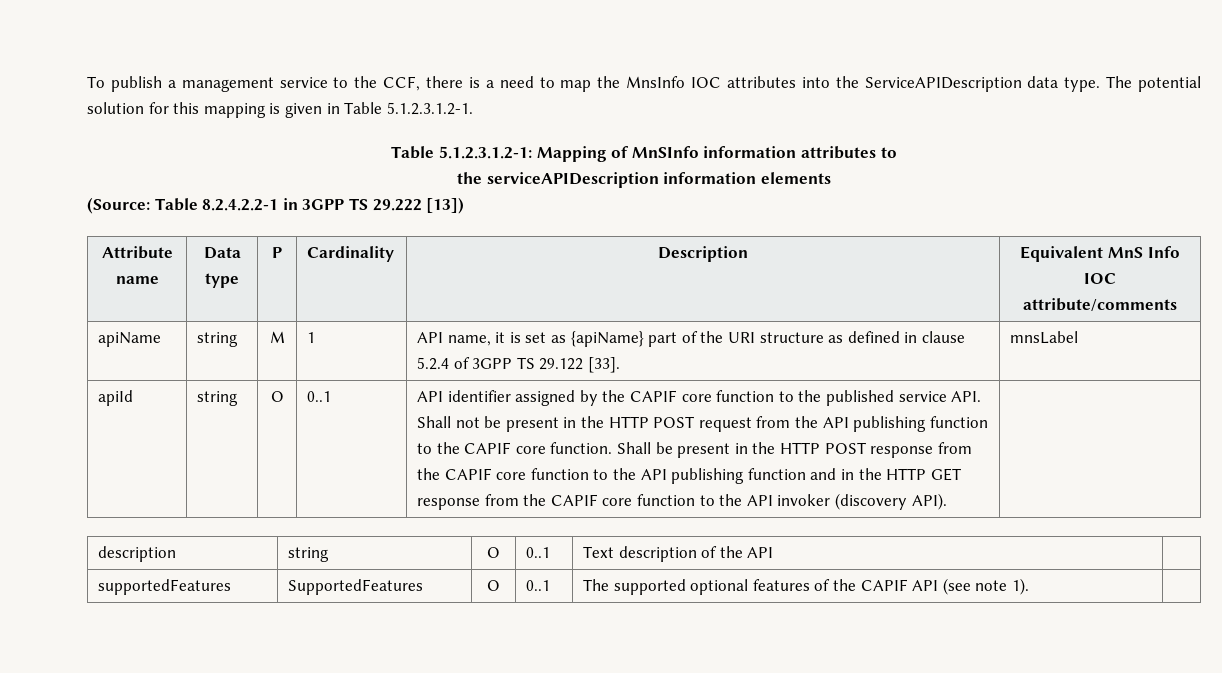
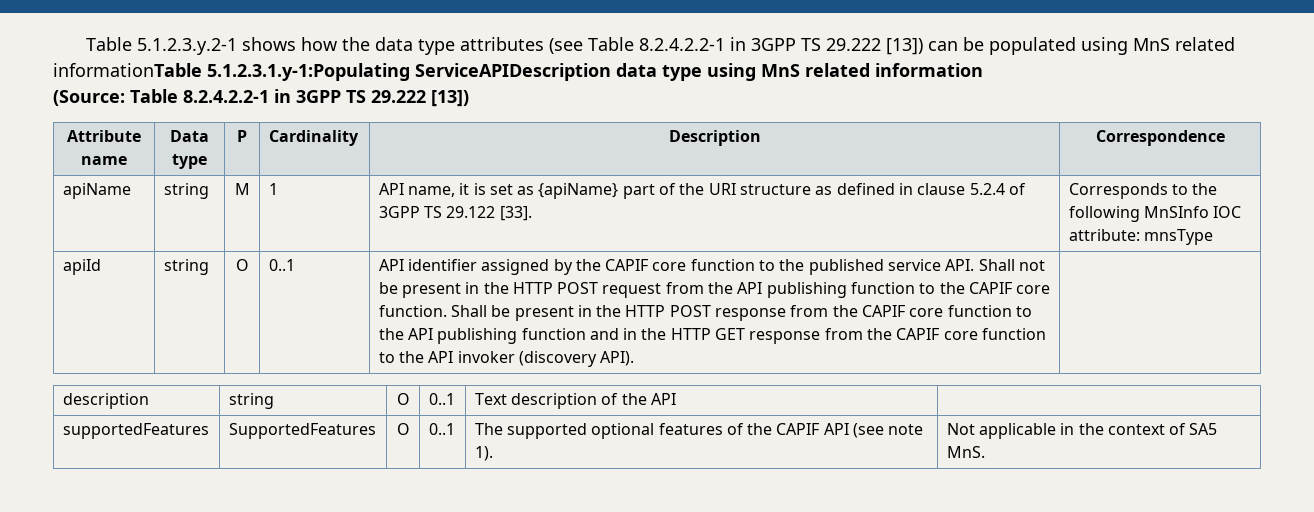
- To publish a management service to the CCF, there is a need to map the MnsInfo IOC attributes into the ServiceAPIDescription data type. The potential solution for this mapping is given in Table 5.1.2.3.1.2-1.
- Table 5.1.2.3.1.2-1: Mapping of MnSInfo information attributes to
- the serviceAPIDescription information elements
+ Table 5.1.2.3.y.2-1 shows how the data type attributes (see Table 8.2.4.2.2-1 in 3GPP TS 29.222 [13]) can be populated using MnS related informationTable 5.1.2.3.1.y-1:Populating ServiceAPIDescription data type using MnS related information
- Attribute name | Data type | P | Cardinality | Description | Equivalent MnS Info IOC attribute/comments
+ Attribute name | Data type | P | Cardinality | Description | Correspondence
- apiName | string | M | 1 | API name, it is set as {apiName} part of the URI structure as defined in clause 5.2.4 of 3GPP TS 29.122 [33]. | mnsLabel
+ apiName | string | M | 1 | API name, it is set as {apiName} part of the URI structure as defined in clause 5.2.4 of 3GPP TS 29.122 [33]. | Corresponds to the following MnSInfo IOC attribute: mnsType
- supportedFeatures | SupportedFeatures | O | 0..1 | The supported optional features of the CAPIF API (see note 1). |
+ supportedFeatures | SupportedFeatures | O | 0..1 | The supported optional features of the CAPIF API (see note 1). | Not applicable in the context of SA5 MnS.

